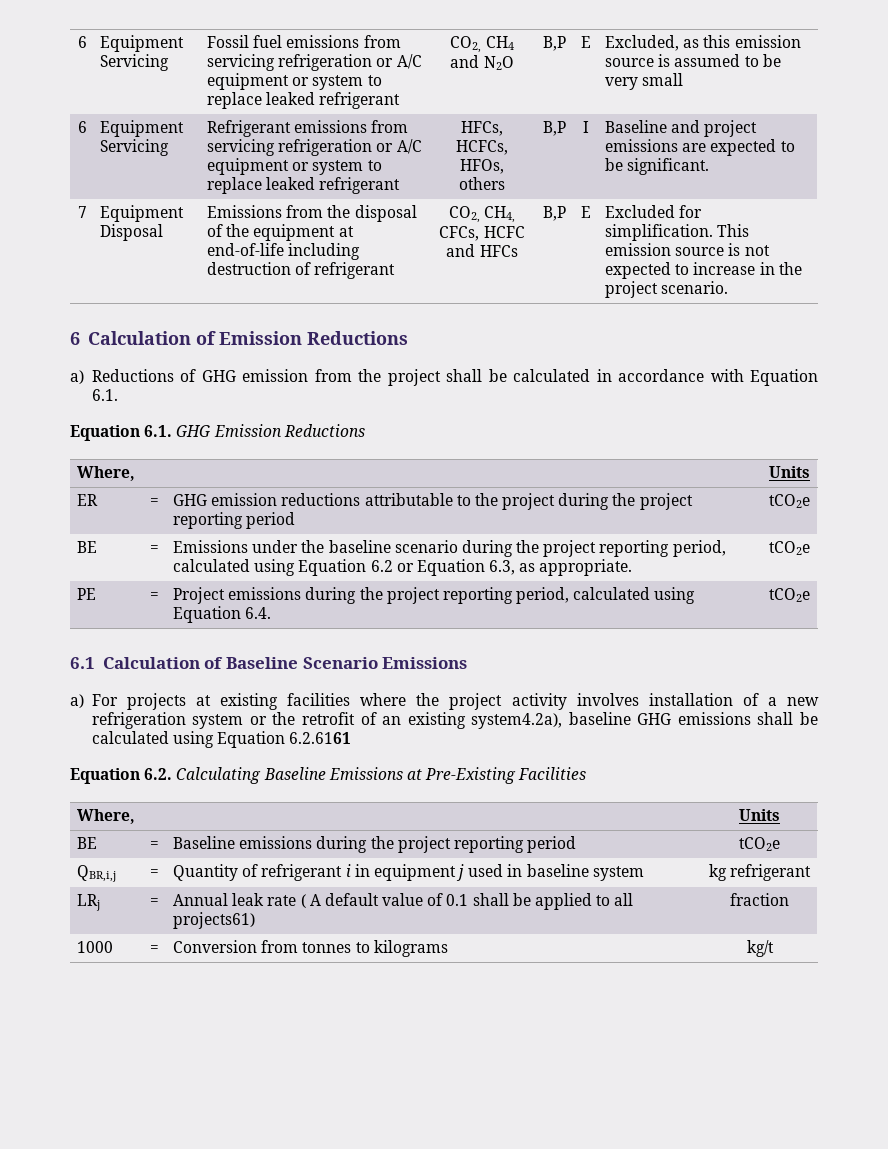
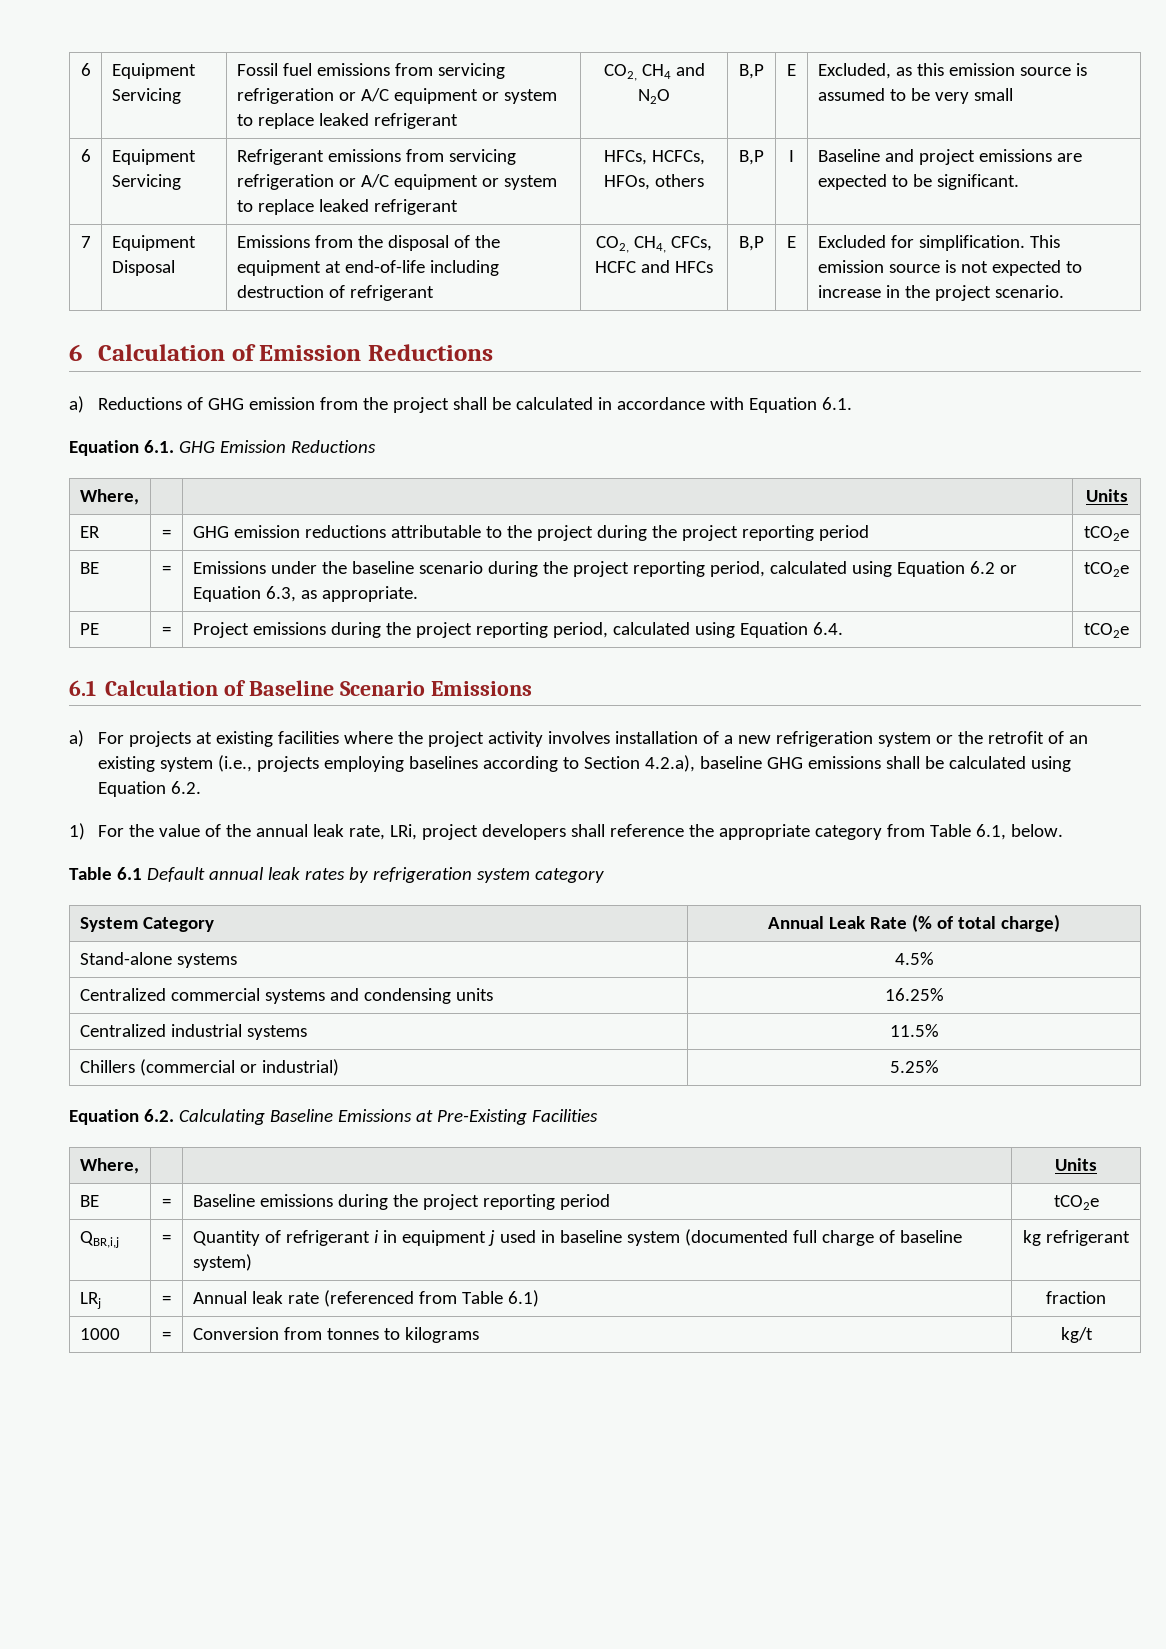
- a) For projects at existing facilities where the project activity involves installation of a new refrigeration system or the retrofit of an existing system4.2a), baseline GHG emissions shall be calculated using Equation 6.2.6161
+ a) For projects at existing facilities where the project activity involves installation of a new refrigeration system or the retrofit of an existing system (i.e., projects employing baselines according to Section 4.2.a), baseline GHG emissions shall be calculated using Equation 6.2.
+ 1) For the value of the annual leak rate, LRi, project developers shall reference the appropriate category from Table 6.1, below.
+ Table 6.1 Default annual leak rates by refrigeration system category
+ System Category | Annual Leak Rate (% of total charge)
+ Stand-alone systems | 4.5%
+ Centralized commercial systems and condensing units | 16.25%
+ Centralized industrial systems | 11.5%
+ Chillers (commercial or industrial) | 5.25%
- QBR,i,j | = | Quantity of refrigerant i in equipment j used in baseline system | kg refrigerant
+ QBR,i,j | = | Quantity of refrigerant i in equipment j used in baseline system (documented full charge of baseline system) | kg refrigerant
- LRj | = | Annual leak rate ( A default value of 0.1 shall be applied to all projects61) | fraction
+ LRj | = | Annual leak rate (referenced from Table 6.1) | fraction

